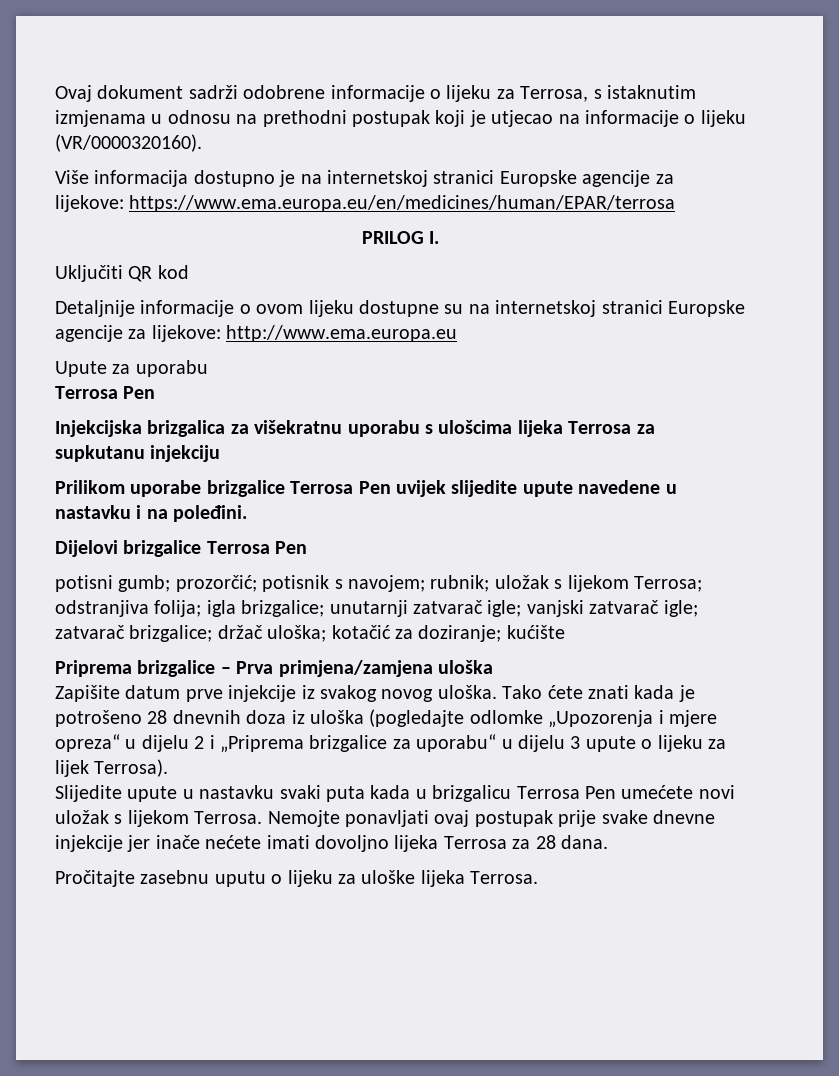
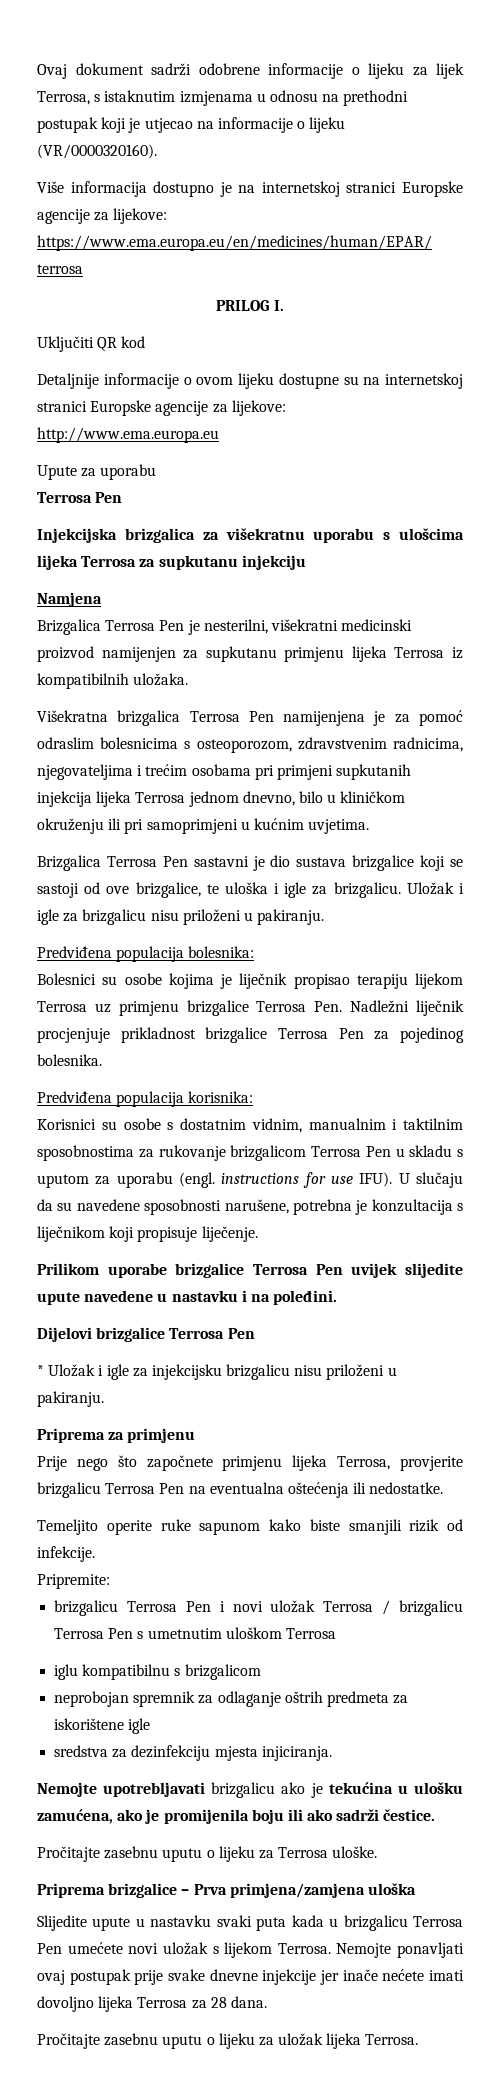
- Ovaj dokument sadrži odobrene informacije o lijeku za Terrosa, s istaknutim izmjenama u odnosu na prethodni postupak koji je utjecao na informacije o lijeku (VR/0000320160).
+ Ovaj dokument sadrži odobrene informacije o lijeku za lijek Terrosa, s istaknutim izmjenama u odnosu na prethodni postupak koji je utjecao na informacije o lijeku (VR/0000320160).
+ Namjena
+ Brizgalica Terrosa Pen je nesterilni, višekratni medicinski proizvod namijenjen za supkutanu primjenu lijeka Terrosa iz kompatibilnih uložaka.
+ Višekratna brizgalica Terrosa Pen namijenjena je za pomoć odraslim bolesnicima s osteoporozom, zdravstvenim radnicima, njegovateljima i trećim osobama pri primjeni supkutanih injekcija lijeka Terrosa jednom dnevno, bilo u kliničkom okruženju ili pri samoprimjeni u kućnim uvjetima.
+ Brizgalica Terrosa Pen sastavni je dio sustava brizgalice koji se sastoji od ove brizgalice, te uloška i igle za brizgalicu. Uložak i igle za brizgalicu nisu priloženi u pakiranju.
+ Predviđena populacija bolesnika:
+ Bolesnici su osobe kojima je liječnik propisao terapiju lijekom Terrosa uz primjenu brizgalice Terrosa Pen. Nadležni liječnik procjenjuje prikladnost brizgalice Terrosa Pen za pojedinog bolesnika.
+ Predviđena populacija korisnika:
+ Korisnici su osobe s dostatnim vidnim, manualnim i taktilnim sposobnostima za rukovanje brizgalicom Terrosa Pen u skladu s uputom za uporabu (engl. instructions for use IFU). U slučaju da su navedene sposobnosti narušene, potrebna je konzultacija s liječnikom koji propisuje liječenje.
- potisni gumb; prozorčić; potisnik s navojem; rubnik; uložak s lijekom Terrosa; odstranjiva folija; igla brizgalice; unutarnji zatvarač igle; vanjski zatvarač igle; zatvarač brizgalice; držač uloška; kotačić za doziranje; kućište
+ * Uložak i igle za injekcijsku brizgalicu nisu priloženi u pakiranju.
+ Priprema za primjenu
+ Prije nego što započnete primjenu lijeka Terrosa, provjerite brizgalicu Terrosa Pen na eventualna oštećenja ili nedostatke.
+ Temeljito operite ruke sapunom kako biste smanjili rizik od infekcije.
+ Pripremite:
+ brizgalicu Terrosa Pen i novi uložak Terrosa / brizgalicu Terrosa Pen s umetnutim uloškom Terrosa
+ iglu kompatibilnu s brizgalicom
+ neprobojan spremnik za odlaganje oštrih predmeta za iskorištene igle
+ sredstva za dezinfekciju mjesta injiciranja.
+ Nemojte upotrebljavati brizgalicu ako je tekućina u ulošku zamućena, ako je promijenila boju ili ako sadrži čestice.
+ Pročitajte zasebnu uputu o lijeku za Terrosa uloške.
- Zapišite datum prve injekcije iz svakog novog uloška. Tako ćete znati kada je potrošeno 28 dnevnih doza iz uloška (pogledajte odlomke „Upozorenja i mjere opreza“ u dijelu 2 i „Priprema brizgalice za uporabu“ u dijelu 3 upute o lijeku za lijek Terrosa).
- Pročitajte zasebnu uputu o lijeku za uloške lijeka Terrosa.
+ Pročitajte zasebnu uputu o lijeku za uložak lijeka Terrosa.

